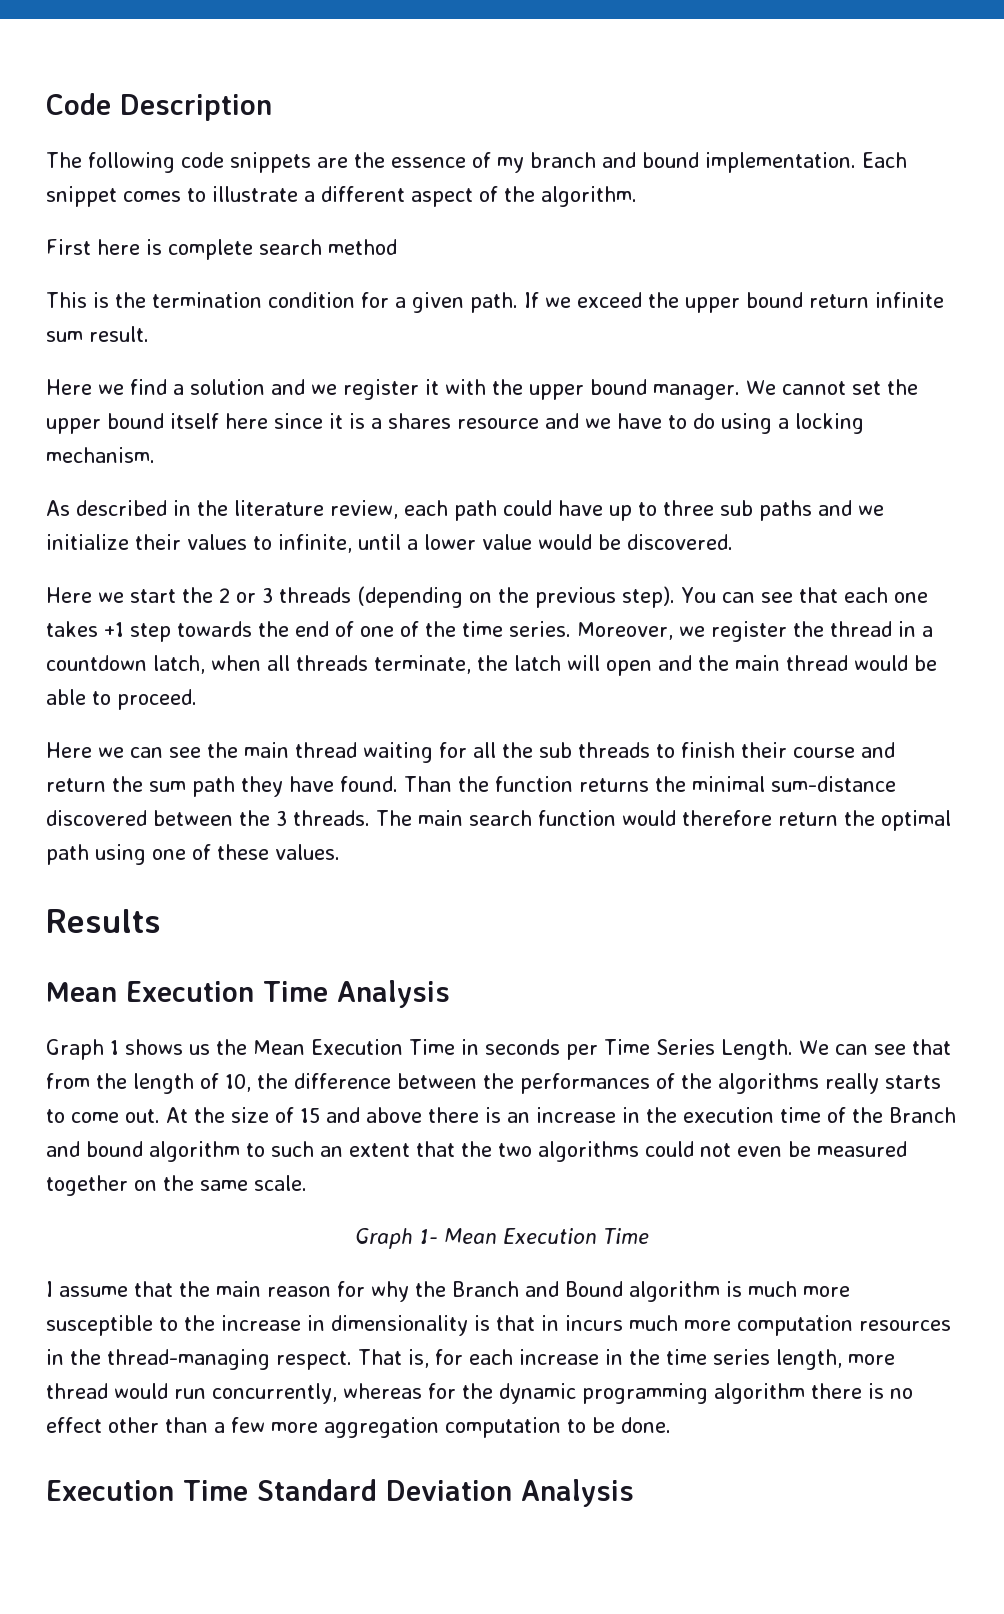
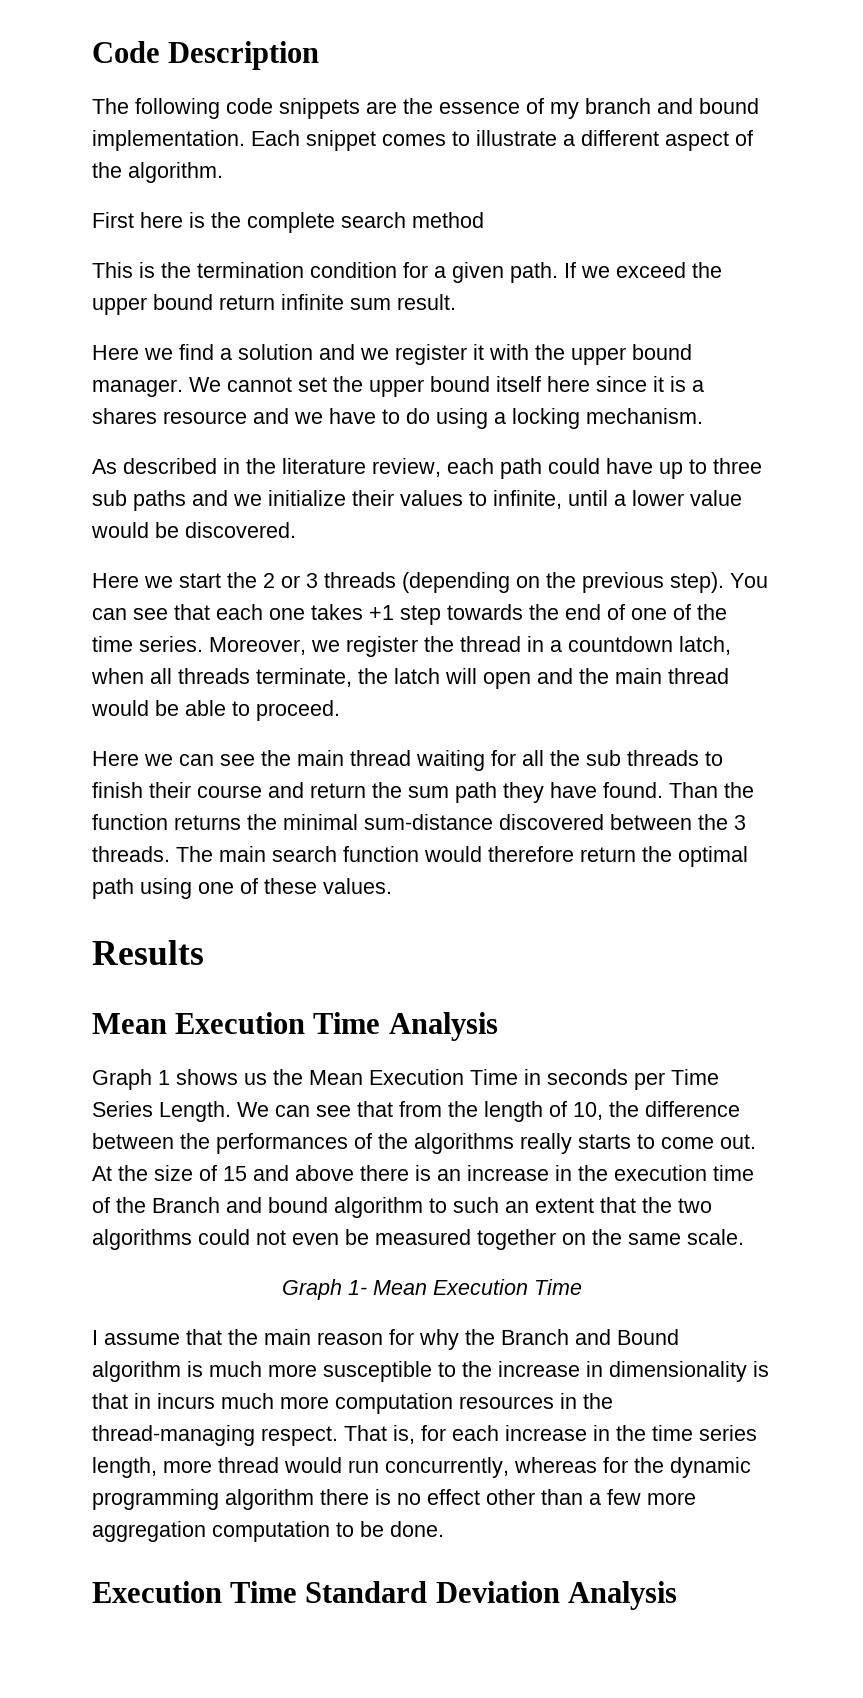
- First here is complete search method
+ First here is the complete search method

